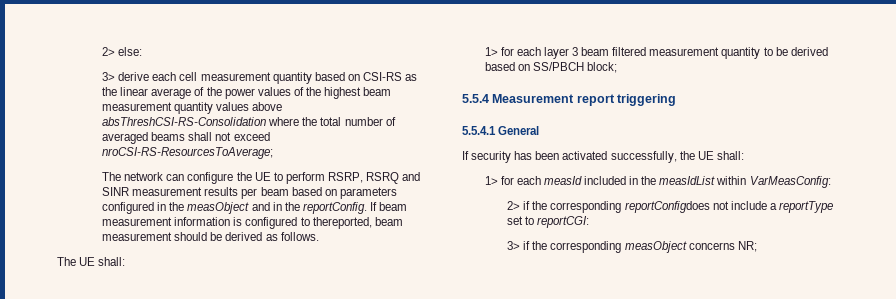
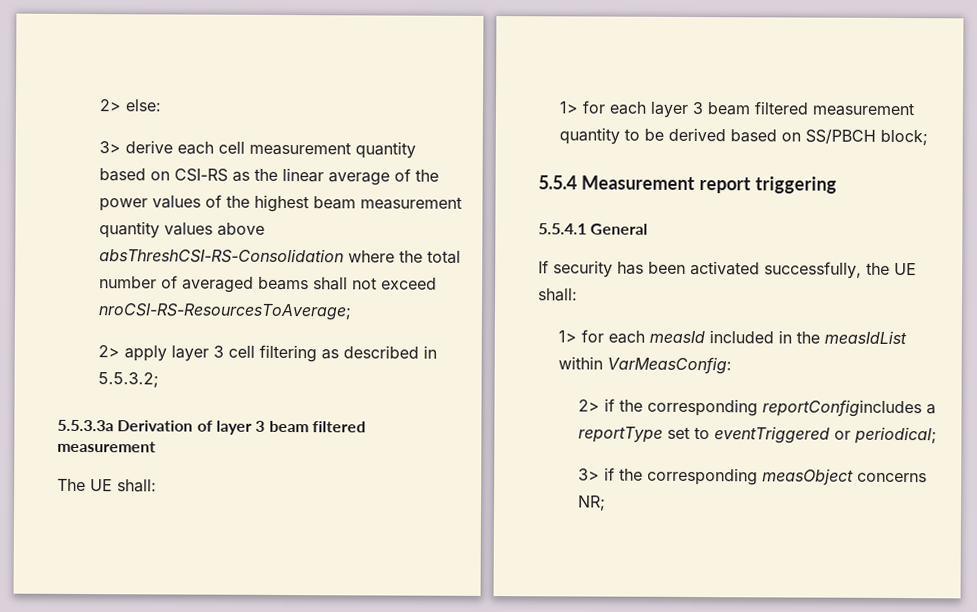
- The network can configure the UE to perform RSRP, RSRQ and SINR measurement results per beam based on parameters configured in the measObject and in the reportConfig. If beam measurement information is configured to thereported, beam measurement should be derived as follows.
+ 2> apply layer 3 cell filtering as described in 5.5.3.2;
+ 5.5.3.3a Derivation of layer 3 beam filtered measurement
- 2> if the corresponding reportConfigdoes not include a reportType set to reportCGI:
+ 2> if the corresponding reportConfigincludes a reportType set to eventTriggered or periodical;

